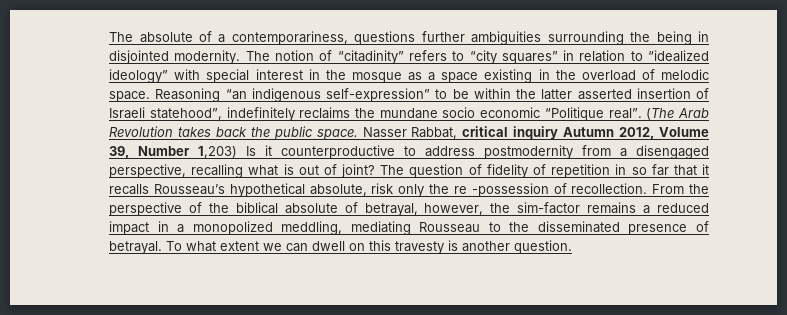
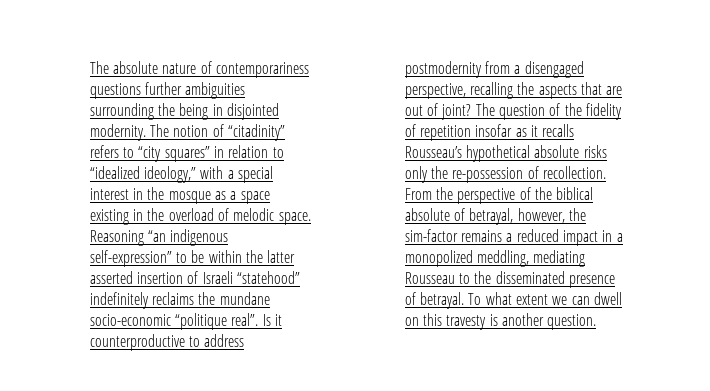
- The absolute of a contemporariness, questions further ambiguities surrounding the being in disjointed modernity.
+ The absolute nature of contemporariness questions further ambiguities surrounding the being in disjointed modernity.
- The notion of “citadinity” refers to “city squares” in relation to “idealized ideology” with special interest in the mosque as a space existing in the overload of melodic space.
+ The notion of “citadinity” refers to “city squares” in relation to “idealized ideology,” with a special interest in the mosque as a space existing in the overload of melodic space.
- Reasoning “an indigenous self-expression” to be within the latter asserted insertion of Israeli statehood”, indefinitely reclaims the mundane socio economic “Politique real”. (The Arab Revolution takes back the public space. Nasser Rabbat, critical inquiry Autumn 2012, Volume 39, Number 1,203) Is it counterproductive to address postmodernity from a disengaged perspective, recalling what is out of joint?
+ Reasoning “an indigenous self-expression” to be within the latter asserted insertion of Israeli “statehood” indefinitely reclaims the mundane socio-economic “politique real”. Is it counterproductive to address postmodernity from a disengaged perspective, recalling the aspects that are out of joint?
- The question of fidelity of repetition in so far that it recalls Rousseau’s hypothetical absolute, risk only the re -possession of recollection.
+ The question of the fidelity of repetition insofar as it recalls Rousseau’s hypothetical absolute risks only the re-possession of recollection.

